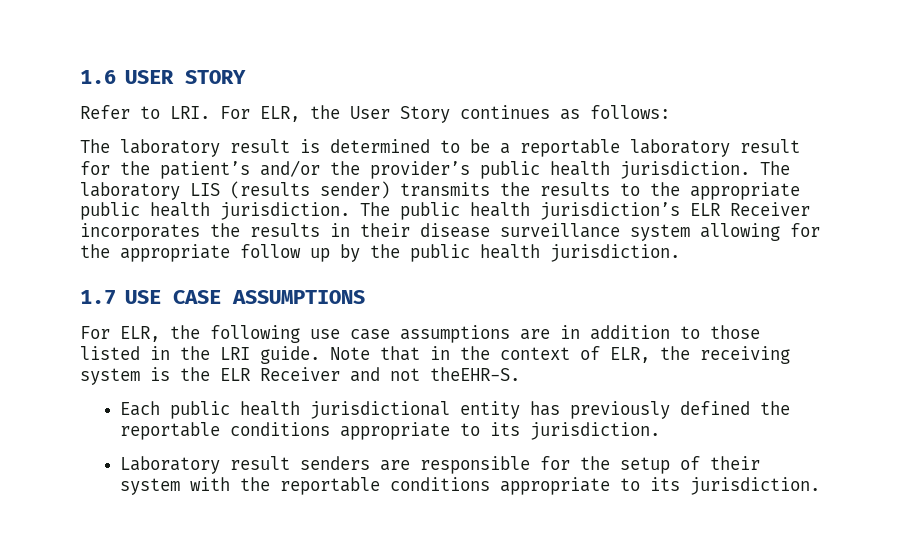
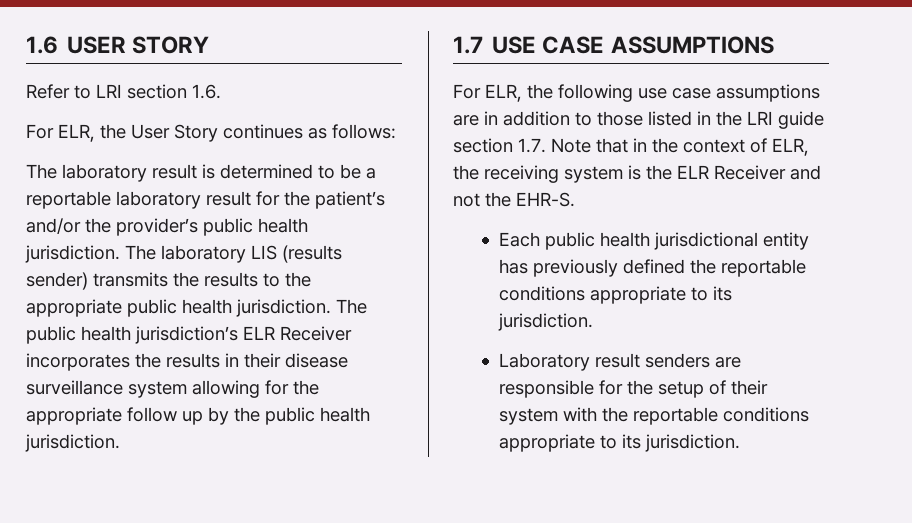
- Refer to LRI. For ELR, the User Story continues as follows:
+ Refer to LRI section 1.6.
+ For ELR, the User Story continues as follows:
- For ELR, the following use case assumptions are in addition to those listed in the LRI guide. Note that in the context of ELR, the receiving system is the ELR Receiver and not theEHR-S.
+ For ELR, the following use case assumptions are in addition to those listed in the LRI guide section 1.7. Note that in the context of ELR, the receiving system is the ELR Receiver and not the EHR-S.

